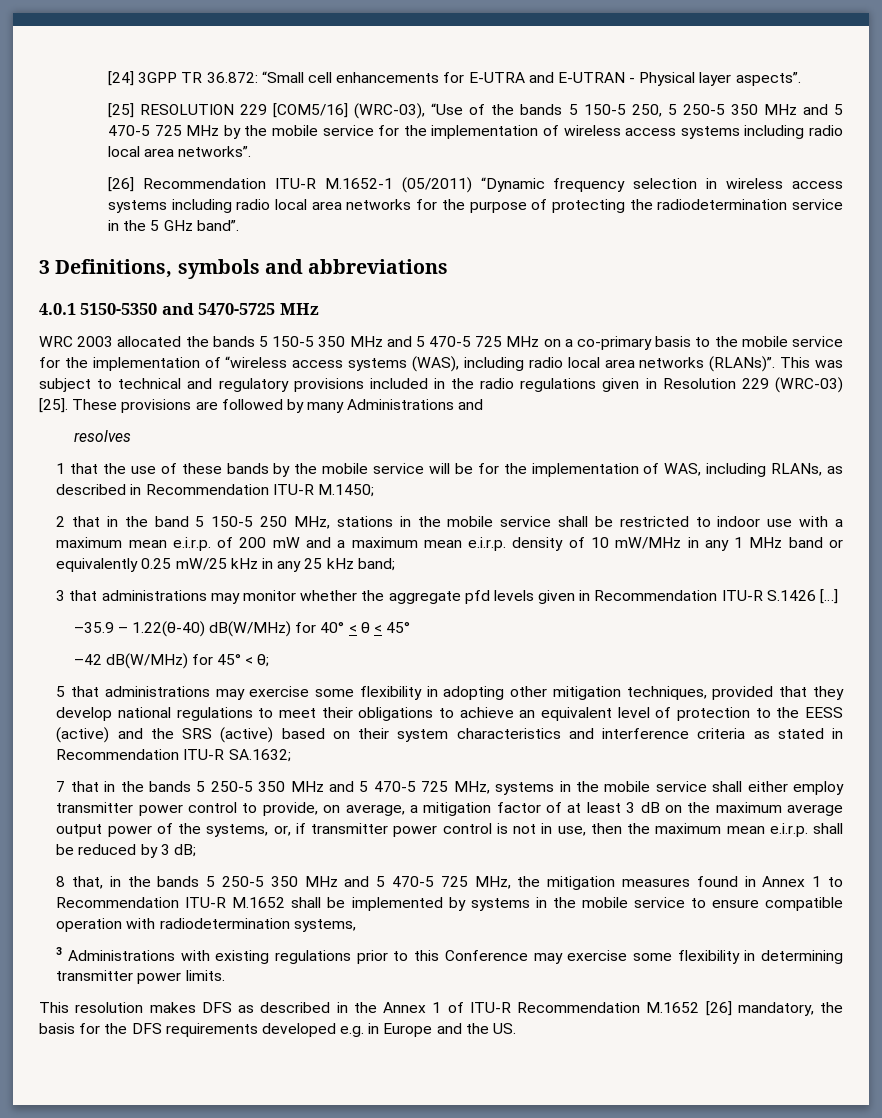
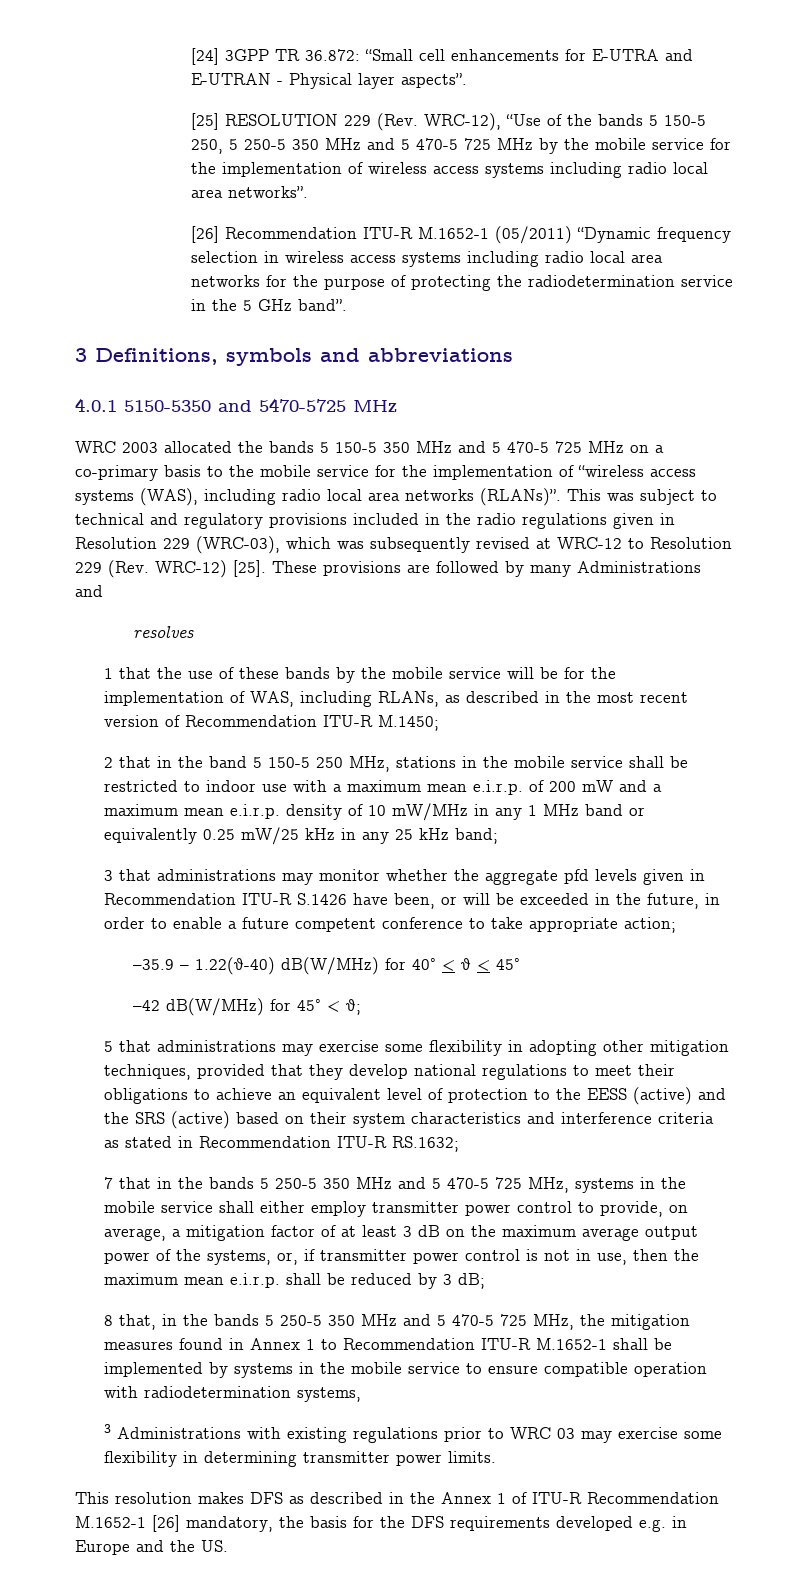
- [25] RESOLUTION 229 [COM5/16] (WRC-03), “Use of the bands 5 150-5 250, 5 250-5 350 MHz and 5 470-5 725 MHz by the mobile service for the implementation of wireless access systems including radio local area networks”.
+ [25] RESOLUTION 229 (Rev. WRC-12), “Use of the bands 5 150-5 250, 5 250-5 350 MHz and 5 470-5 725 MHz by the mobile service for the implementation of wireless access systems including radio local area networks”.
- This was subject to technical and regulatory provisions included in the radio regulations given in Resolution 229 (WRC-03) [25].
+ This was subject to technical and regulatory provisions included in the radio regulations given in Resolution 229 (WRC-03), which was subsequently revised at WRC-12 to Resolution 229 (Rev. WRC-12) [25].
- 1 that the use of these bands by the mobile service will be for the implementation of WAS, including RLANs, as described in Recommendation ITU-R M.1450;
+ 1 that the use of these bands by the mobile service will be for the implementation of WAS, including RLANs, as described in the most recent version of Recommendation ITU-R M.1450;
- 3 that administrations may monitor whether the aggregate pfd levels given in Recommendation ITU-R S.1426 […]
+ 3 that administrations may monitor whether the aggregate pfd levels given in Recommendation ITU-R S.1426 have been, or will be exceeded in the future, in order to enable a future competent conference to take appropriate action;
- 5 that administrations may exercise some flexibility in adopting other mitigation techniques, provided that they develop national regulations to meet their obligations to achieve an equivalent level of protection to the EESS (active) and the SRS (active) based on their system characteristics and interference criteria as stated in Recommendation ITU-R SA.1632;
+ 5 that administrations may exercise some flexibility in adopting other mitigation techniques, provided that they develop national regulations to meet their obligations to achieve an equivalent level of protection to the EESS (active) and the SRS (active) based on their system characteristics and interference criteria as stated in Recommendation ITU-R RS.1632;
- 8 that, in the bands 5 250-5 350 MHz and 5 470-5 725 MHz, the mitigation measures found in Annex 1 to Recommendation ITU-R M.1652 shall be implemented by systems in the mobile service to ensure compatible operation with radiodetermination systems,
+ 8 that, in the bands 5 250-5 350 MHz and 5 470-5 725 MHz, the mitigation measures found in Annex 1 to Recommendation ITU-R M.1652-1 shall be implemented by systems in the mobile service to ensure compatible operation with radiodetermination systems,
- 3 Administrations with existing regulations prior to this Conference may exercise some flexibility in determining transmitter power limits.
+ 3 Administrations with existing regulations prior to WRC 03 may exercise some flexibility in determining transmitter power limits.
- This resolution makes DFS as described in the Annex 1 of ITU-R Recommendation M.1652 [26] mandatory, the basis for the DFS requirements developed e.g. in Europe and the US.
+ This resolution makes DFS as described in the Annex 1 of ITU-R Recommendation M.1652-1 [26] mandatory, the basis for the DFS requirements developed e.g. in Europe and the US.

